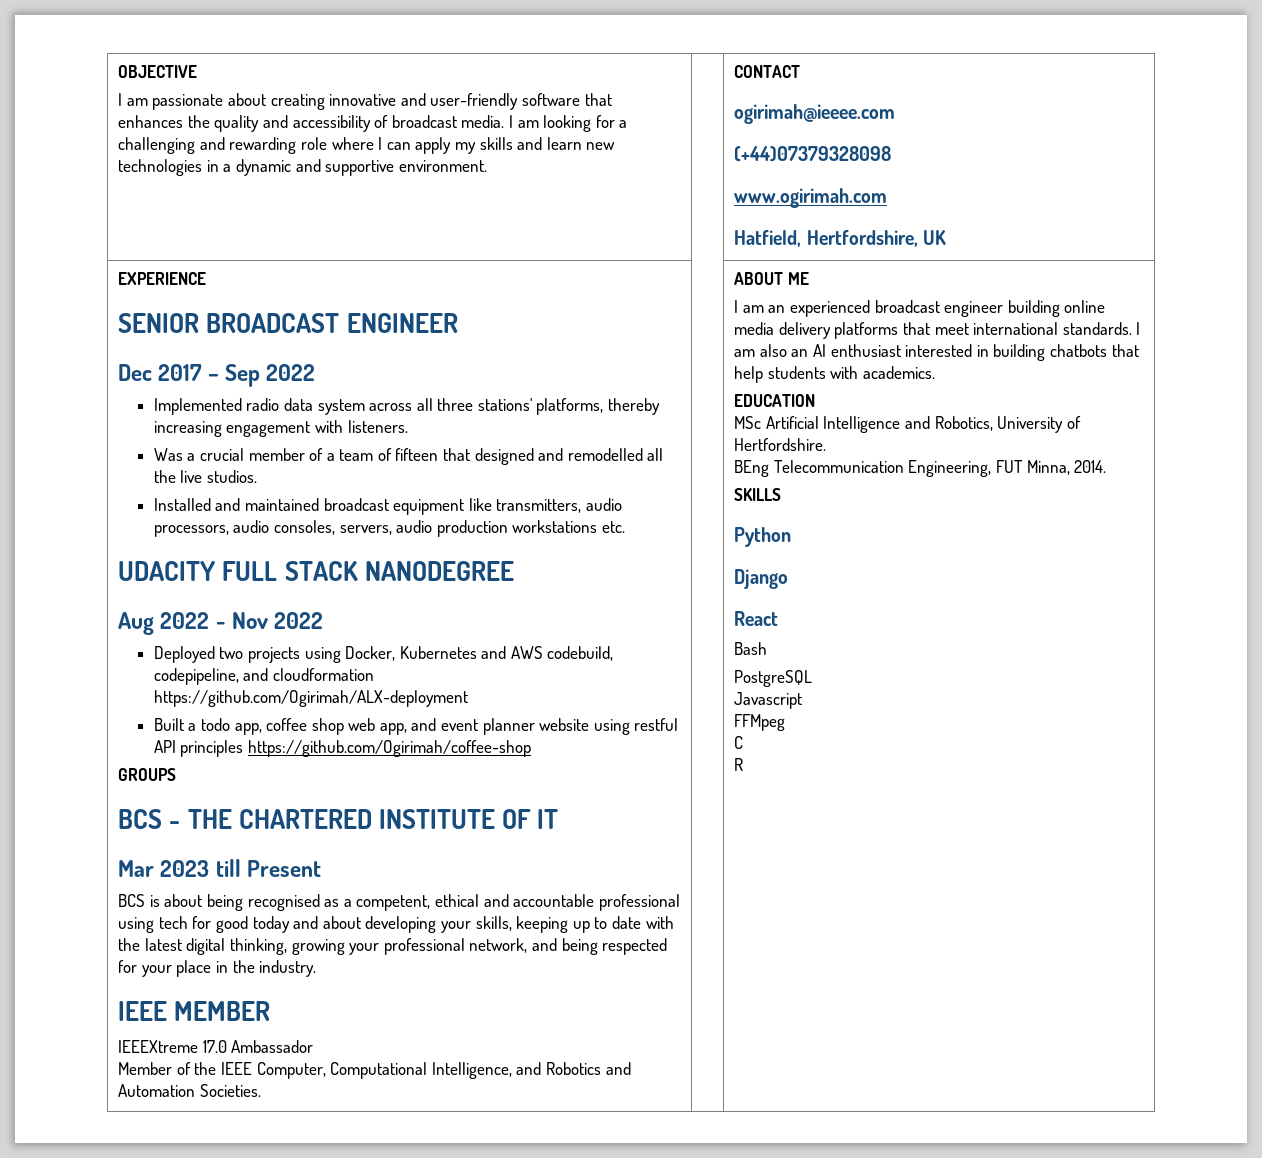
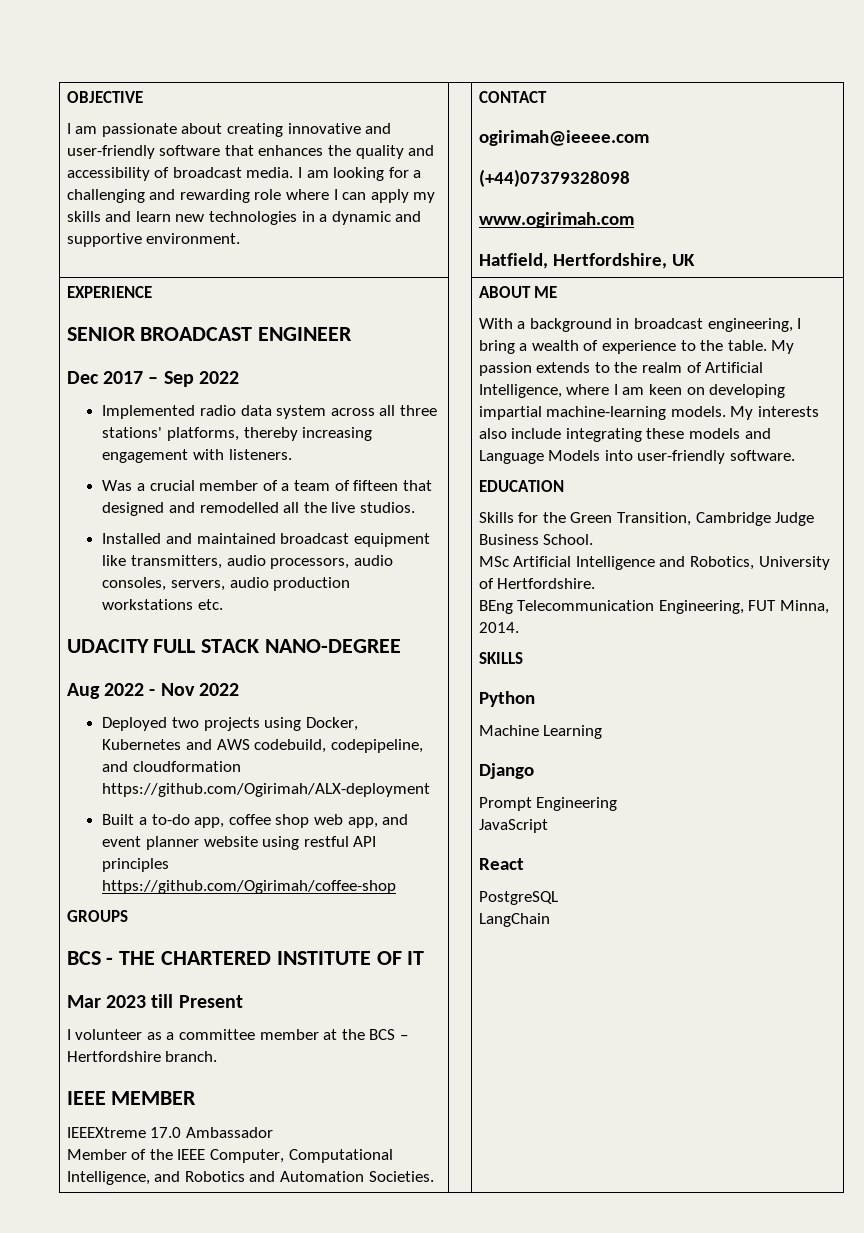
- UDACITY FULL STACK NANODEGREE
+ UDACITY FULL STACK NANO-DEGREE
- Built a todo app, coffee shop web app, and event planner website using restful API principles https://github.com/Ogirimah/coffee-shop
+ Built a to-do app, coffee shop web app, and event planner website using restful API principles https://github.com/Ogirimah/coffee-shop
- BCS is about being recognised as a competent, ethical and accountable professional using tech for good today and about developing your skills, keeping up to date with the latest digital thinking, growing your professional network, and being respected for your place in the industry.
+ I volunteer as a committee member at the BCS – Hertfordshire branch.
- I am an experienced broadcast engineer building online media delivery platforms that meet international standards. I am also an AI enthusiast interested in building chatbots that help students with academics.
+ With a background in broadcast engineering, I bring a wealth of experience to the table. My passion extends to the realm of Artificial Intelligence, where I am keen on developing impartial machine-learning models. My interests also include integrating these models and Language Models into user-friendly software.
  EDUCATION
+ Skills for the Green Transition, Cambridge Judge Business School.
+ Machine Learning
+ Prompt Engineering
+ JavaScript
- Bash
- Javascript
- FFMpeg
- C
- R
+ LangChain

